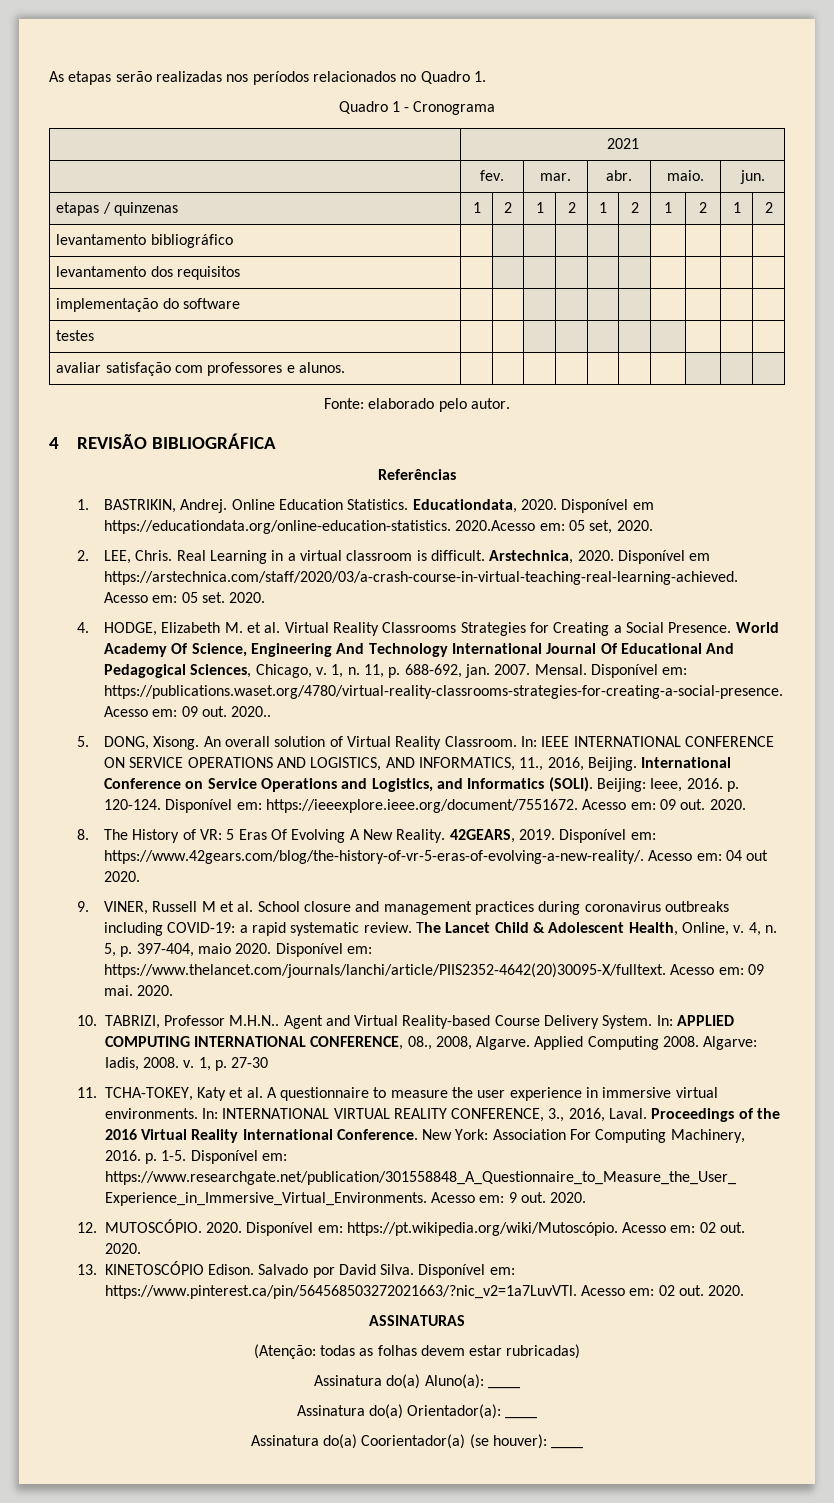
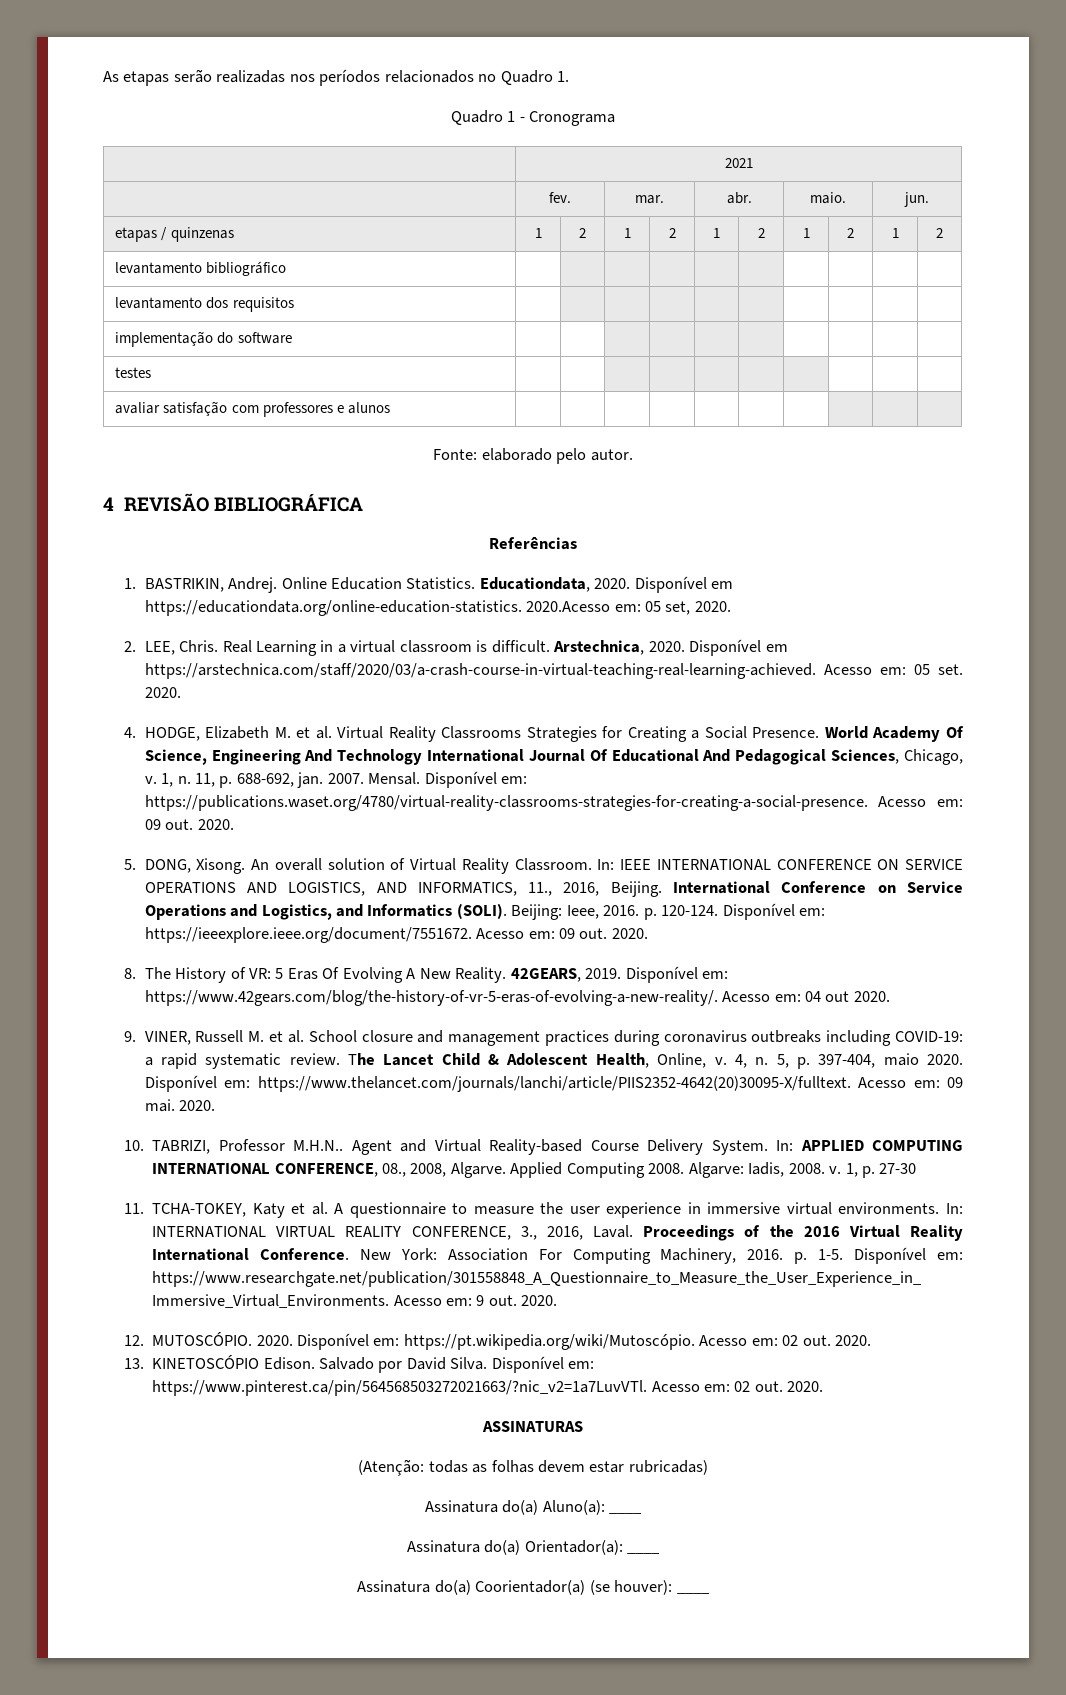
- avaliar satisfação com professores e alunos. | | | | | | | | | |
+ avaliar satisfação com professores e alunos | | | | | | | | | |
- Disponível em: https://publications.waset.org/4780/virtual-reality-classrooms-strategies-for-creating-a-social-presence. Acesso em: 09 out. 2020..
+ Disponível em: https://publications.waset.org/4780/virtual-reality-classrooms-strategies-for-creating-a-social-presence. Acesso em: 09 out. 2020.
- 9. VINER, Russell M et al. School closure and management practices during coronavirus outbreaks including COVID-19: a rapid systematic review.
+ 9. VINER, Russell M. et al. School closure and management practices during coronavirus outbreaks including COVID-19: a rapid systematic review.

